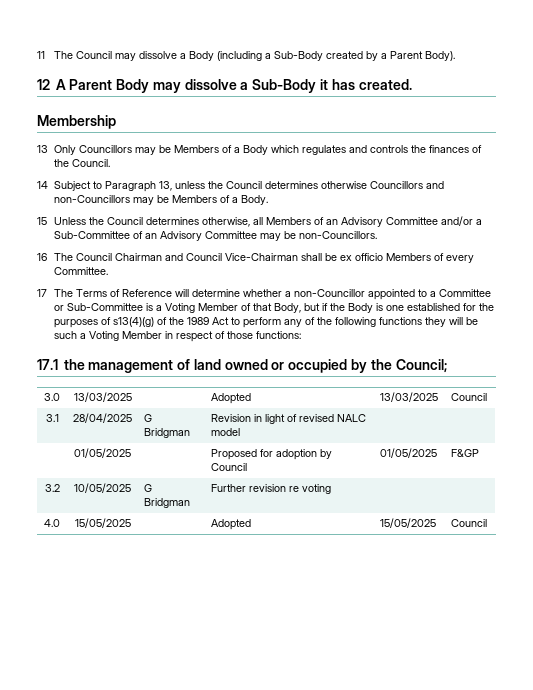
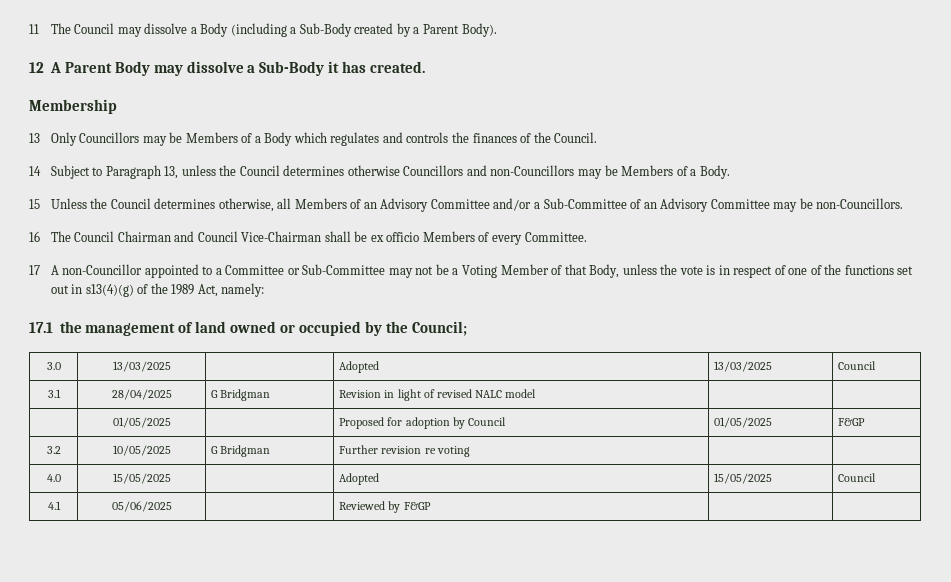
- 17 The Terms of Reference will determine whether a non-Councillor appointed to a Committee or Sub-Committee is a Voting Member of that Body, but if the Body is one established for the purposes of s13(4)(g) of the 1989 Act to perform any of the following functions they will be such a Voting Member in respect of those functions:
+ 17 A non-Councillor appointed to a Committee or Sub-Committee may not be a Voting Member of that Body, unless the vote is in respect of one of the functions set out in s13(4)(g) of the 1989 Act, namely:
+ 4.1 | 05/06/2025 | | Reviewed by F&GP | |

